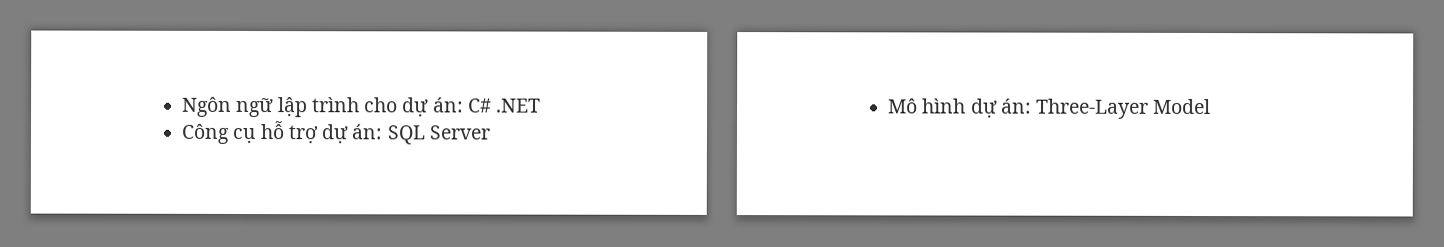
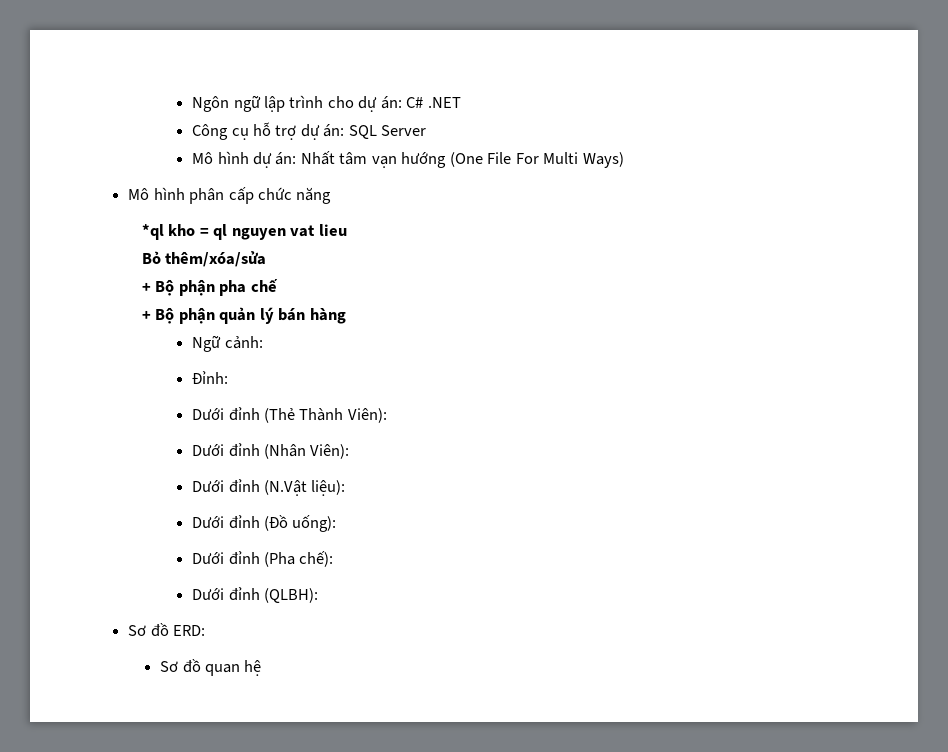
- Mô hình dự án: Three-Layer Model
+ Mô hình dự án: Nhất tâm vạn hướng (One File For Multi Ways)
+ Mô hình phân cấp chức năng
+ *ql kho = ql nguyen vat lieu
+ Bỏ thêm/xóa/sửa
+ + Bộ phận pha chế
+ + Bộ phận quản lý bán hàng
+ Ngữ cảnh:
+ Đỉnh:
+ Dưới đỉnh (Thẻ Thành Viên):
+ Dưới đỉnh (Nhân Viên):
+ Dưới đỉnh (N.Vật liệu):
+ Dưới đỉnh (Đồ uống):
+ Dưới đỉnh (Pha chế):
+ Dưới đỉnh (QLBH):
+ Sơ đồ ERD:
+ Sơ đồ quan hệ

